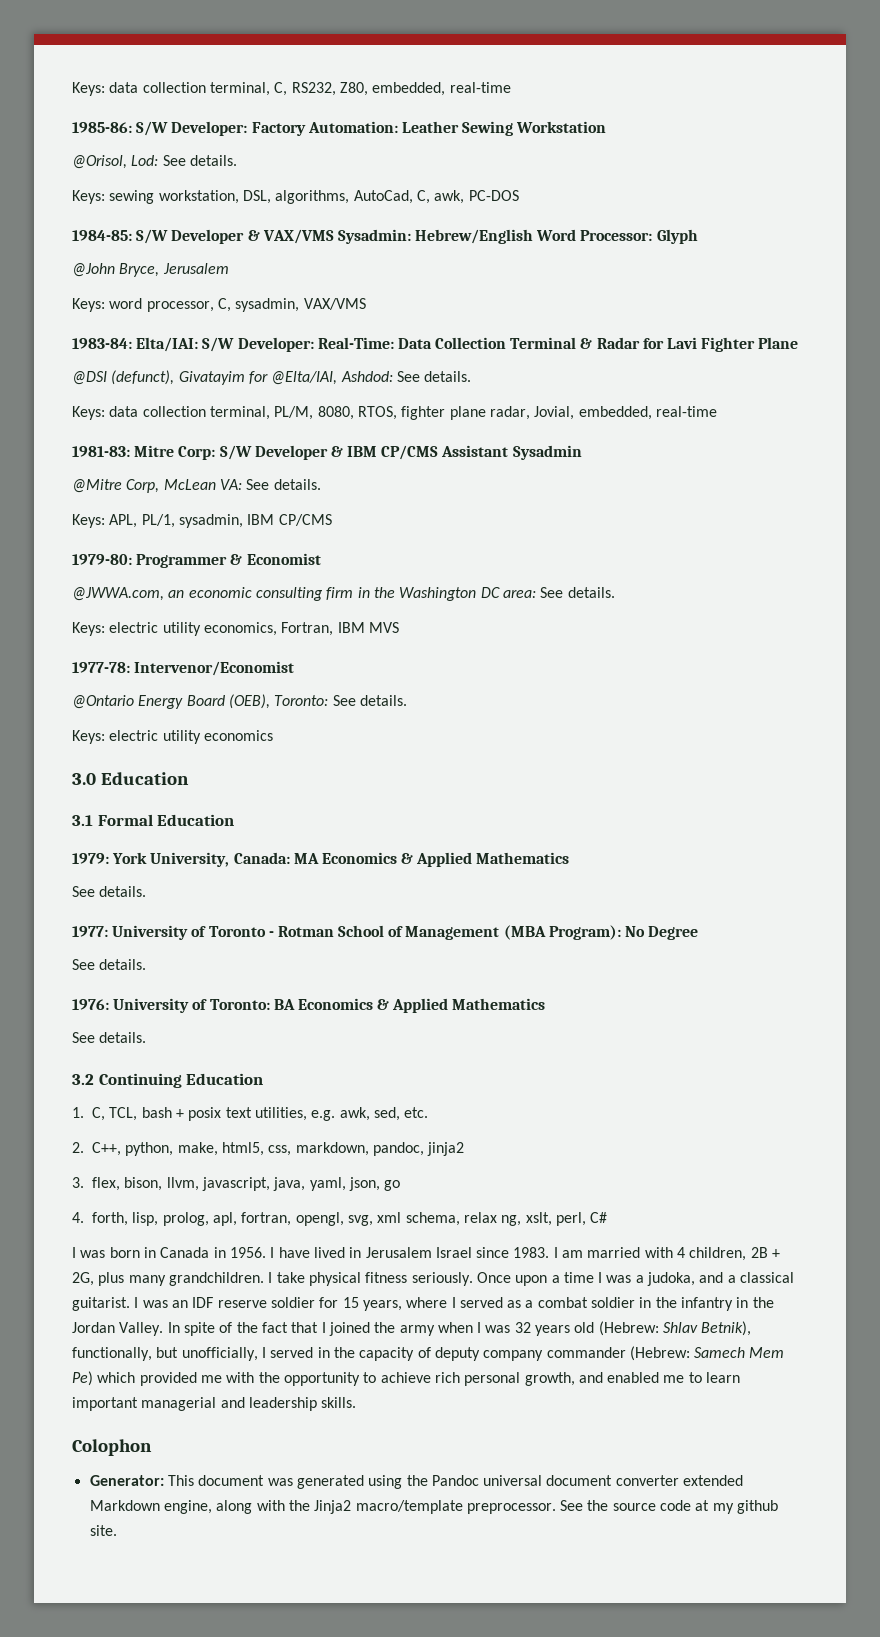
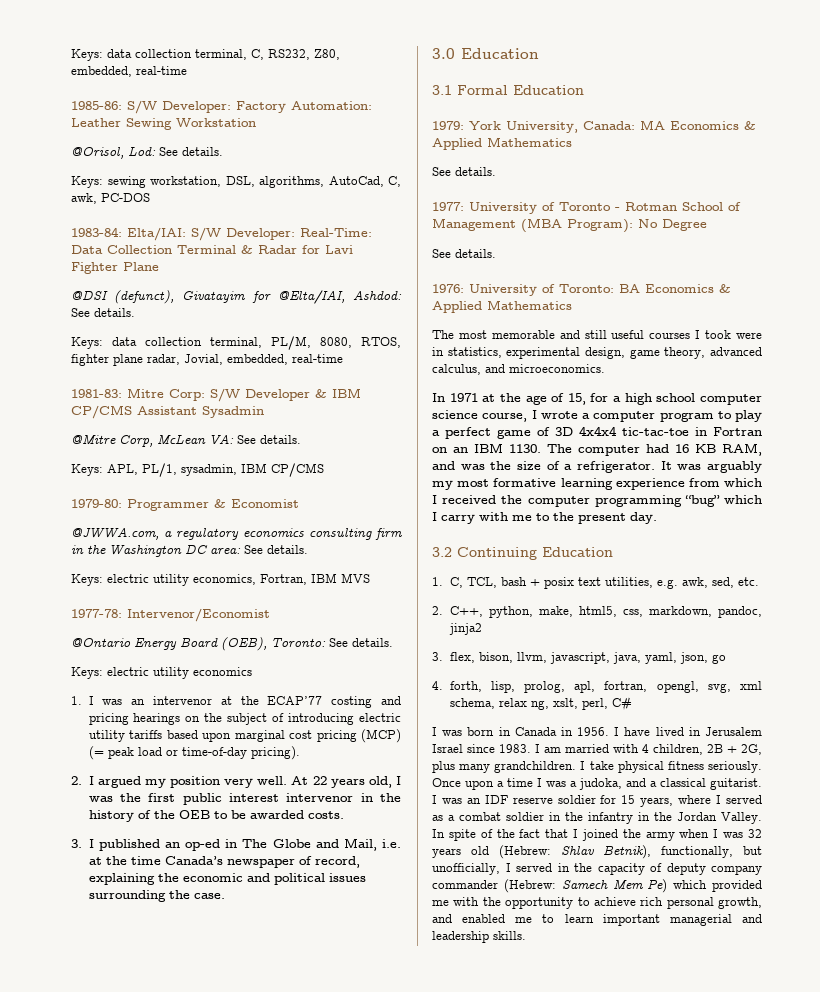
- 1984-85: S/W Developer & VAX/VMS Sysadmin: Hebrew/English Word Processor: Glyph
- @John Bryce, Jerusalem
- Keys: word processor, C, sysadmin, VAX/VMS
- @JWWA.com, an economic consulting firm in the Washington DC area: See details.
+ @JWWA.com, a regulatory economics consulting firm in the Washington DC area: See details.
+ 1. I was an intervenor at the ECAP’77 costing and pricing hearings on the subject of introducing electric utility tariffs based upon marginal cost pricing (MCP) (= peak load or time-of-day pricing).
+ 2. I argued my position very well. At 22 years old, I was the first public interest intervenor in the history of the OEB to be awarded costs.
+ 3. I published an op-ed in The Globe and Mail, i.e. at the time Canada’s newspaper of record, explaining the economic and political issues surrounding the case.
  1976: University of Toronto: BA Economics & Applied Mathematics
- See details.
+ The most memorable and still useful courses I took were in statistics, experimental design, game theory, advanced calculus, and microeconomics.
+ In 1971 at the age of 15, for a high school computer science course, I wrote a computer program to play a perfect game of 3D 4x4x4 tic-tac-toe in Fortran on an IBM 1130. The computer had 16 KB RAM, and was the size of a refrigerator. It was arguably my most formative learning experience from which I received the computer programming “bug” which I carry with me to the present day.
- Colophon
- Generator: This document was generated using the Pandoc universal document converter extended Markdown engine, along with the Jinja2 macro/template preprocessor. See the source code at my github site.

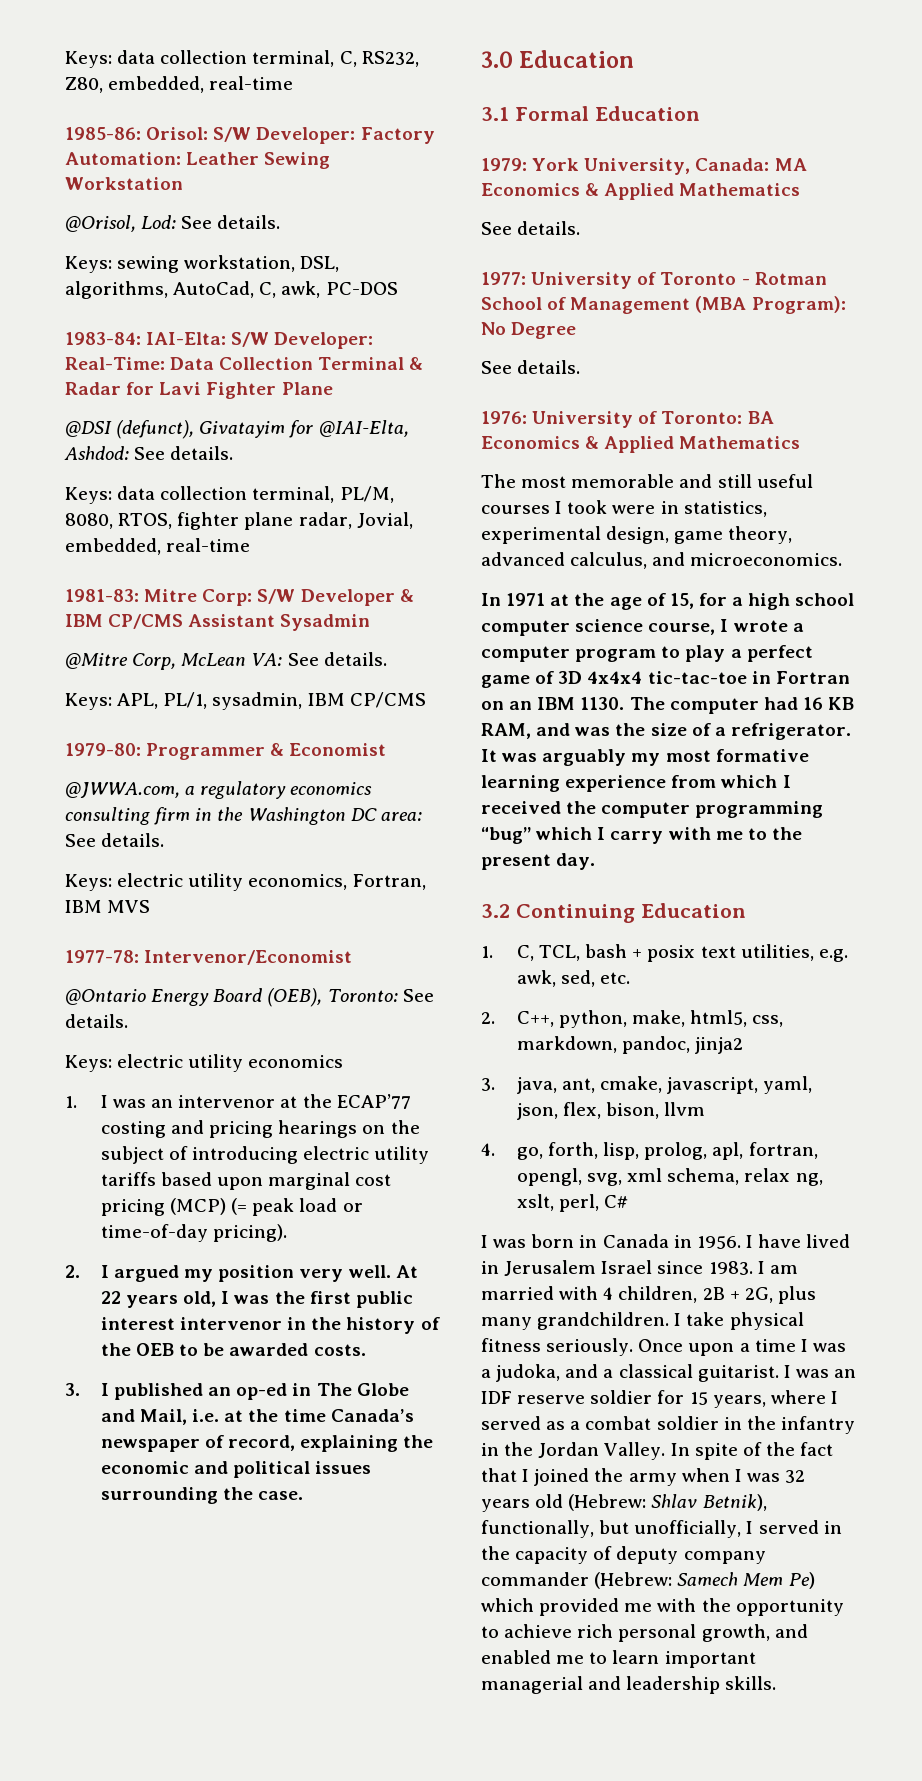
- 1985-86: S/W Developer: Factory Automation: Leather Sewing Workstation
+ 1985-86: Orisol: S/W Developer: Factory Automation: Leather Sewing Workstation
- 1983-84: Elta/IAI: S/W Developer: Real-Time: Data Collection Terminal & Radar for Lavi Fighter Plane
+ 1983-84: IAI-Elta: S/W Developer: Real-Time: Data Collection Terminal & Radar for Lavi Fighter Plane
- @DSI (defunct), Givatayim for @Elta/IAI, Ashdod: See details.
+ @DSI (defunct), Givatayim for @IAI-Elta, Ashdod: See details.
- 3. flex, bison, llvm, javascript, java, yaml, json, go
+ 3. java, ant, cmake, javascript, yaml, json, flex, bison, llvm
- 4. forth, lisp, prolog, apl, fortran, opengl, svg, xml schema, relax ng, xslt, perl, C#
+ 4. go, forth, lisp, prolog, apl, fortran, opengl, svg, xml schema, relax ng, xslt, perl, C#

